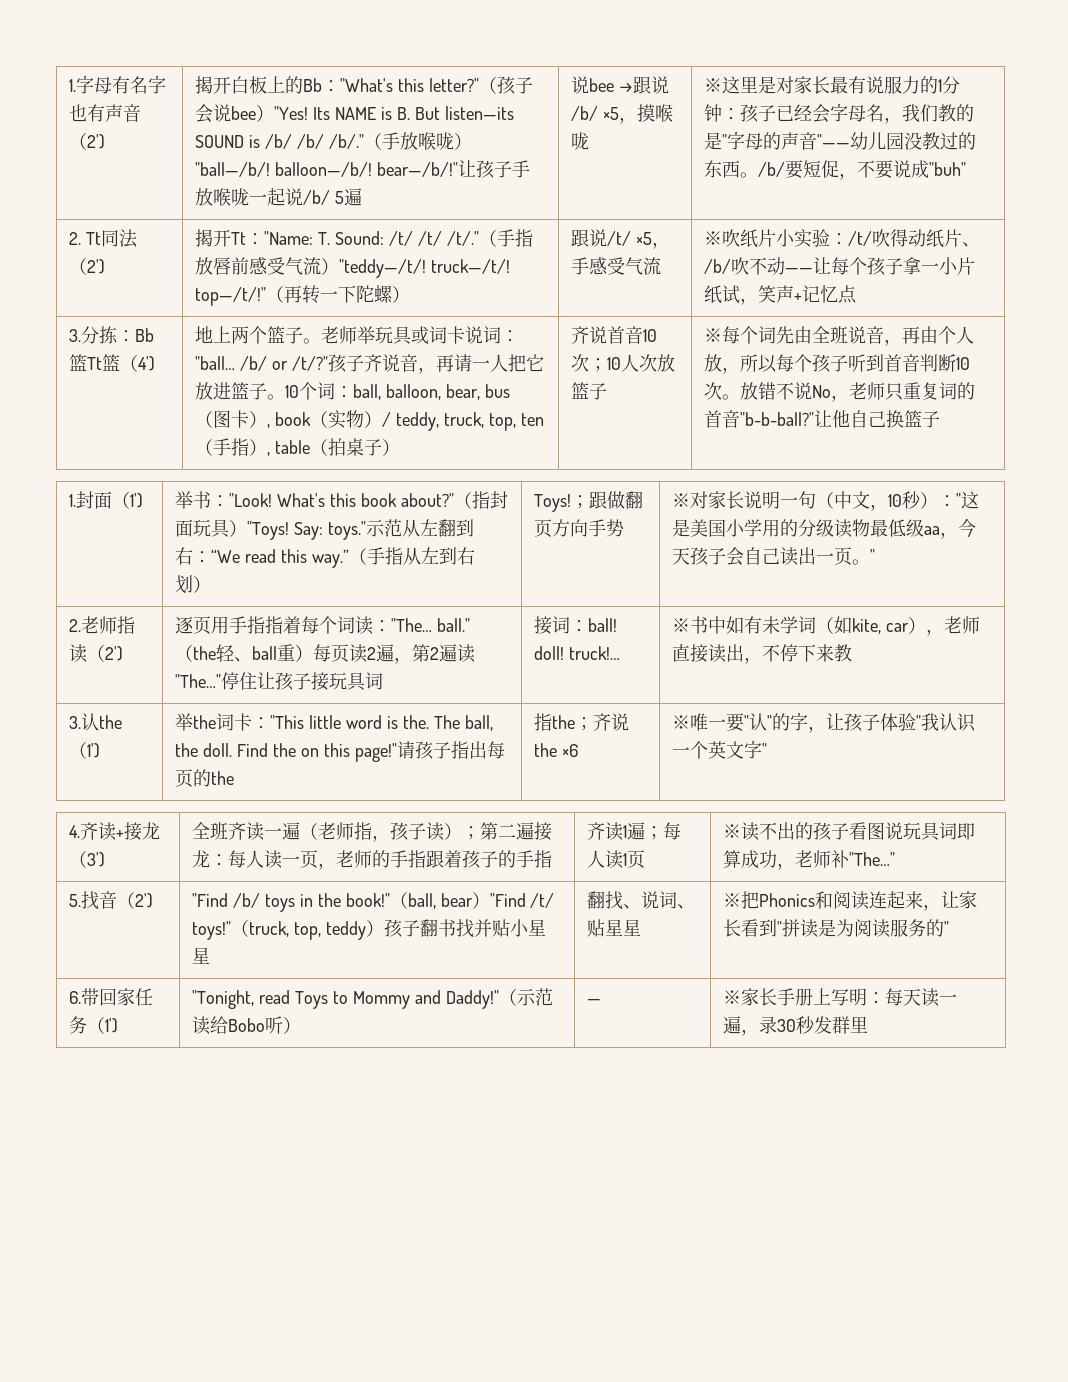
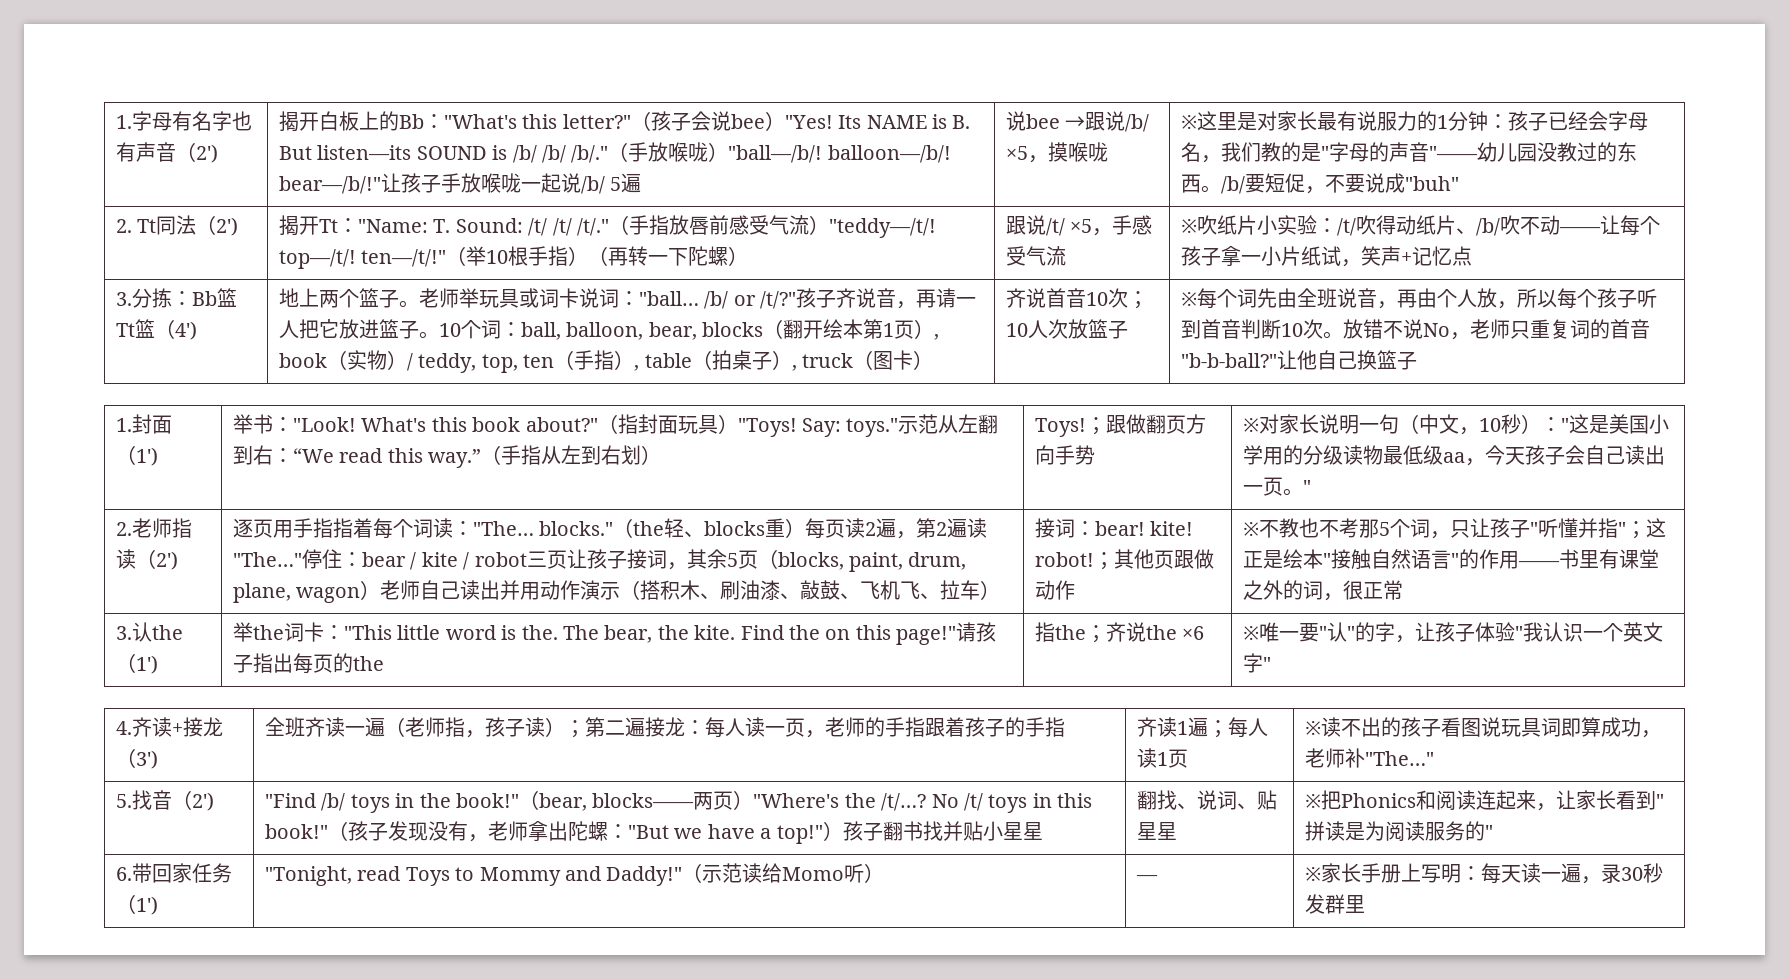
- （手指放唇前感受气流）"teddy—/t/! truck—/t/! top—/t/!"（再转一下陀螺）
+ （手指放唇前感受气流）"teddy—/t/! top—/t/! ten—/t/!"（举10根手指）（再转一下陀螺）
- 10个词：ball, balloon, bear, bus（图卡）, book（实物）/ teddy, truck, top, ten（手指）, table（拍桌子）
+ 10个词：ball, balloon, bear, blocks（翻开绘本第1页）, book（实物）/ teddy, top, ten（手指）, table（拍桌子）, truck（图卡）
- 逐页用手指指着每个词读："The… ball."
+ 逐页用手指指着每个词读："The… blocks."
- （the轻、ball重）每页读2遍，第2遍读"The…"
+ （the轻、blocks重）每页读2遍，第2遍读"The…"
- 停住让孩子接玩具词 | 接词：ball! doll! truck!… | ※书中如有未学词（如kite, car），老师直接读出，不停下来教
+ 停住：bear / kite / robot三页让孩子接词，其余5页（blocks, paint, drum, plane, wagon）老师自己读出并用动作演示（搭积木、刷油漆、敲鼓、飞机飞、拉车） | 接词：bear! kite! robot!；其他页跟做动作 | ※不教也不考那5个词，只让孩子"听懂并指"；这正是绘本"接触自然语言"的作用——书里有课堂之外的词，很正常
- The ball, the doll.
+ The bear, the kite.
- （ball, bear）"Find /t/ toys!"（truck, top, teddy）孩子翻书找并贴小星星
+ （bear, blocks——两页）"Where's the /t/…? No /t/ toys in this book!"（孩子发现没有，老师拿出陀螺："But we have a top!"）孩子翻书找并贴小星星
- 6.带回家任务（1') | "Tonight, read Toys to Mommy and Daddy!"（示范读给Bobo听） | — | ※家长手册上写明：每天读一遍，录30秒发群里
+ 6.带回家任务（1') | "Tonight, read Toys to Mommy and Daddy!"（示范读给Momo听） | — | ※家长手册上写明：每天读一遍，录30秒发群里

